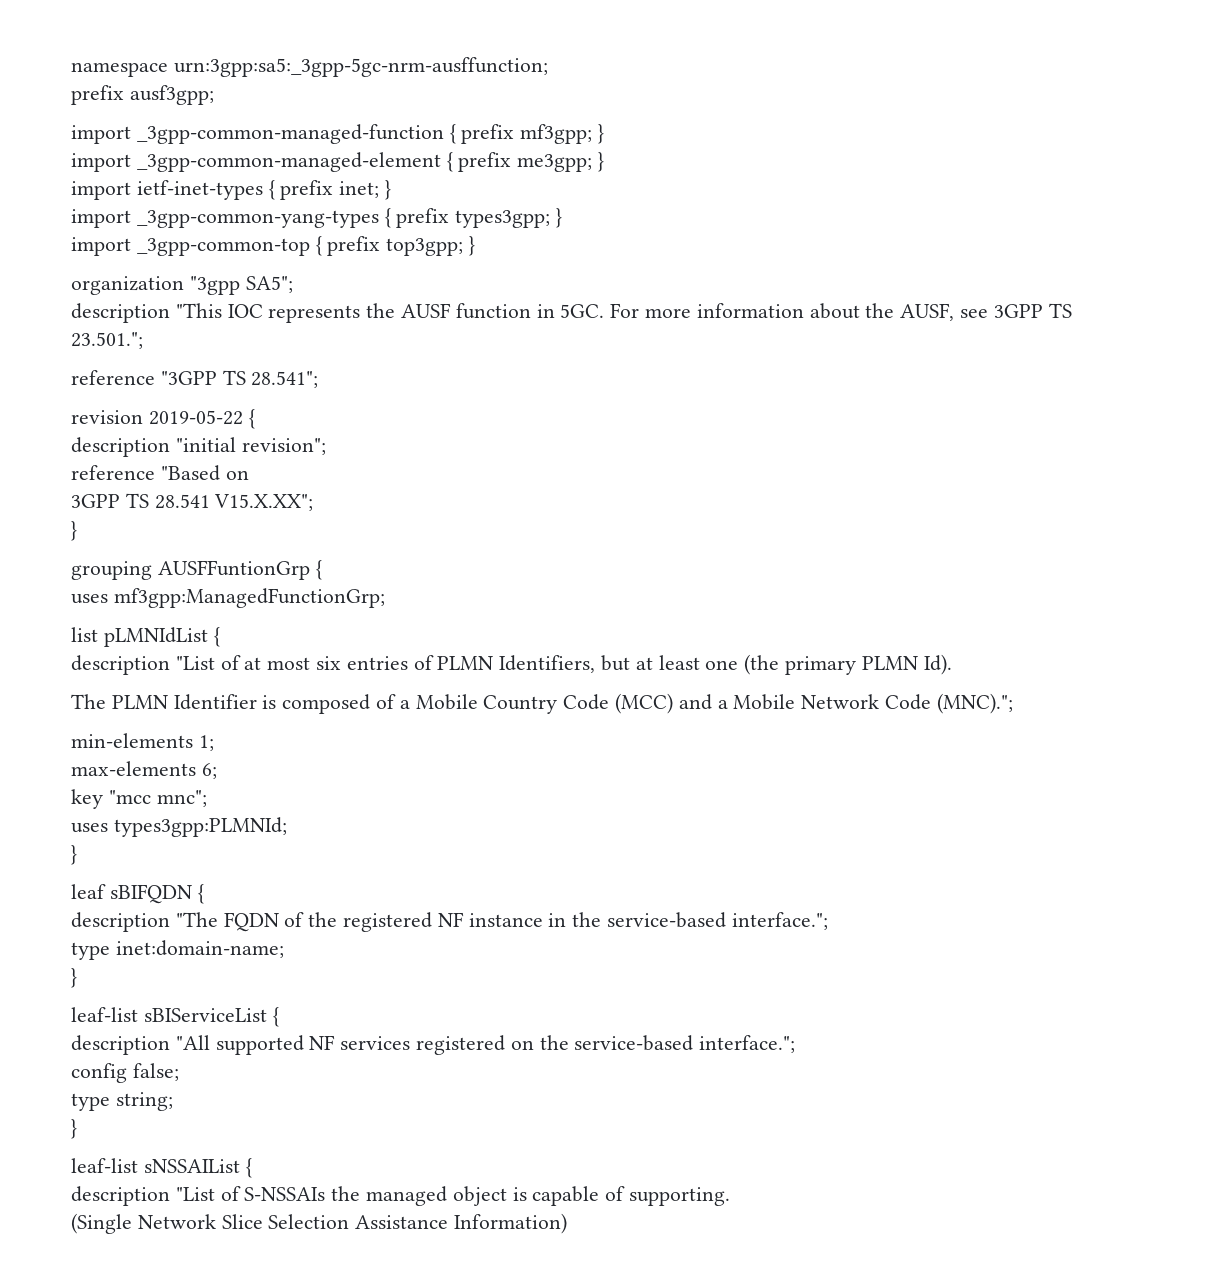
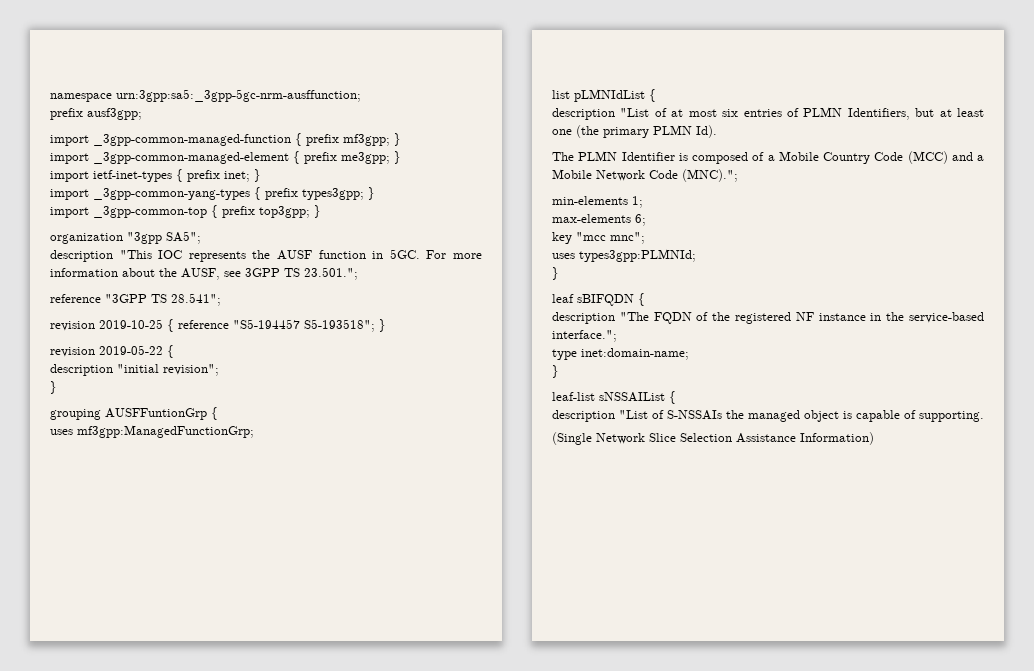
+ revision 2019-10-25 { reference "S5-194457 S5-193518"; }
- reference "Based on
- 3GPP TS 28.541 V15.X.XX";
- leaf-list sBIServiceList {
- description "All supported NF services registered on the service-based interface.";
- config false;
- type string;
- }

